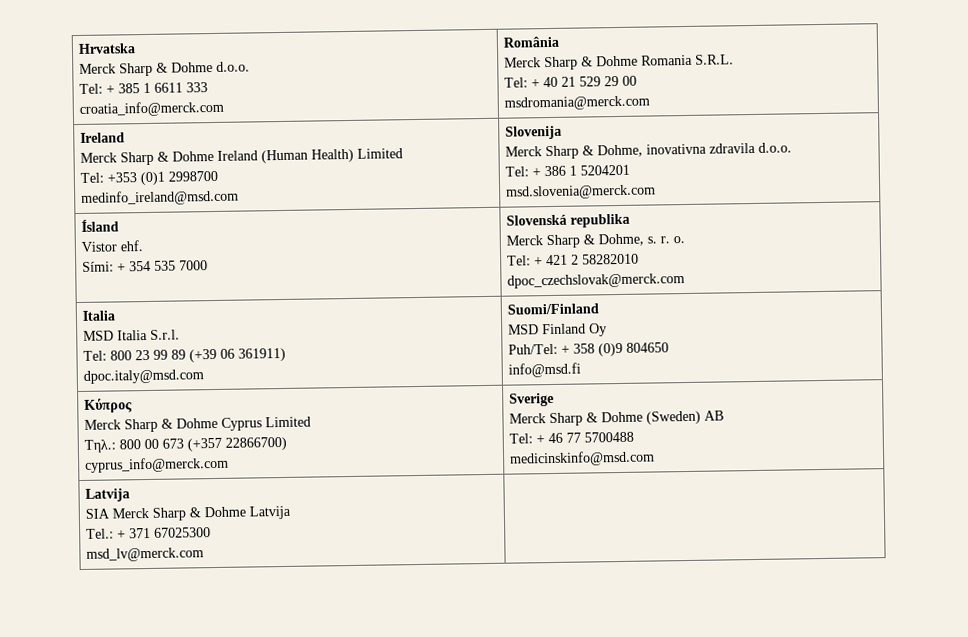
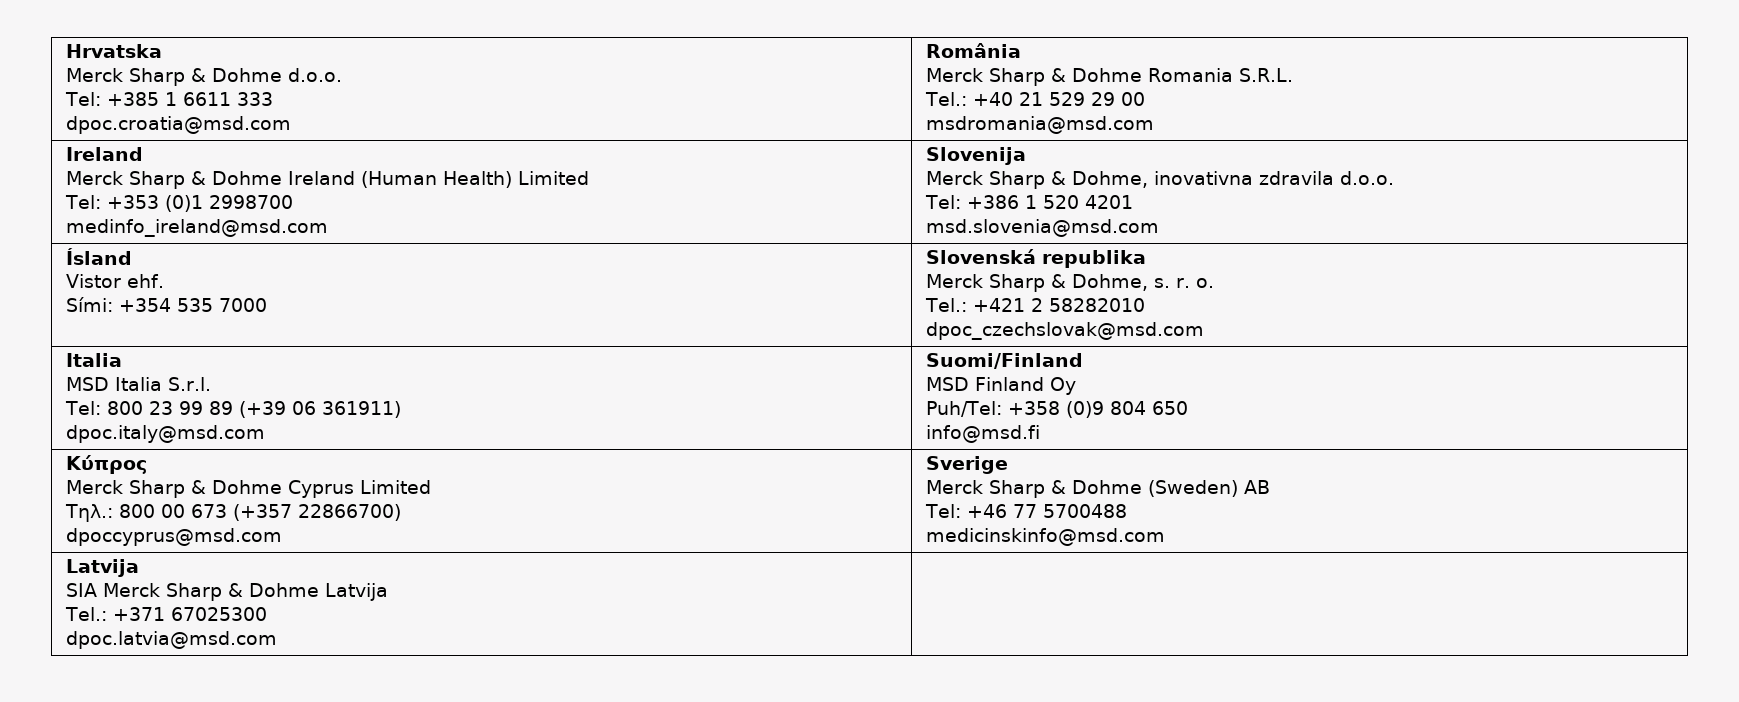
  Hrvatska
  Merck Sharp & Dohme d.o.o.
- Tel: + 385 1 6611 333
- croatia_info@merck.com | România
+ Tel: +385 1 6611 333
+ dpoc.croatia@msd.com | România
  Merck Sharp & Dohme Romania S.R.L.
- Tel: + 40 21 529 29 00
- msdromania@merck.com
+ Tel.: +40 21 529 29 00
+ msdromania@msd.com
  Ireland
  Merck Sharp & Dohme Ireland (Human Health) Limited
  Tel: +353 (0)1 2998700
  medinfo_ireland@msd.com | Slovenija
  Merck Sharp & Dohme, inovativna zdravila d.o.o.
- Tel: + 386 1 5204201
- msd.slovenia@merck.com
+ Tel: +386 1 520 4201
+ msd.slovenia@msd.com
  Ísland
  Vistor ehf.
- Sími: + 354 535 7000 | Slovenská republika
+ Sími: +354 535 7000 | Slovenská republika
  Merck Sharp & Dohme, s. r. o.
- Tel: + 421 2 58282010
- dpoc_czechslovak@merck.com
+ Tel.: +421 2 58282010
+ dpoc_czechslovak@msd.com
  Italia
  MSD Italia S.r.l.
  Tel: 800 23 99 89 (+39 06 361911)
  dpoc.italy@msd.com | Suomi/Finland
  MSD Finland Oy
- Puh/Tel: + 358 (0)9 804650
+ Puh/Tel: +358 (0)9 804 650
  Κύπρος
  Merck Sharp & Dohme Cyprus Limited
  Τηλ.: 800 00 673 (+357 22866700)
- cyprus_info@merck.com | Sverige
+ dpoccyprus@msd.com | Sverige
  Merck Sharp & Dohme (Sweden) AB
- Tel: + 46 77 5700488
+ Tel: +46 77 5700488
  medicinskinfo@msd.com
  Latvija
  SIA Merck Sharp & Dohme Latvija
- Tel.: + 371 67025300
- msd_lv@merck.com |
+ Tel.: +371 67025300
+ dpoc.latvia@msd.com |

